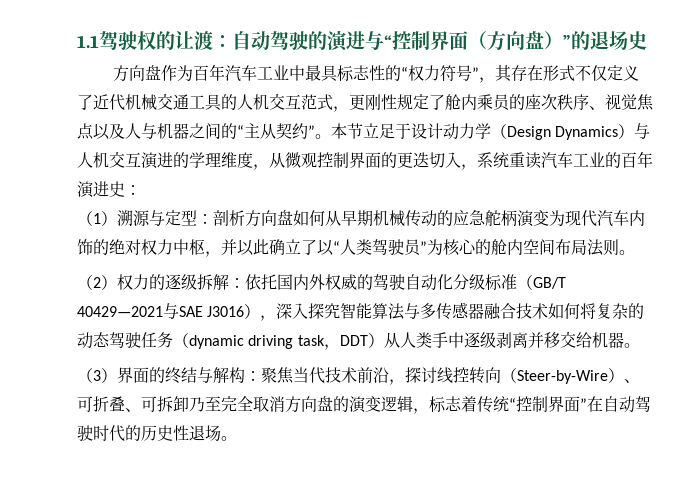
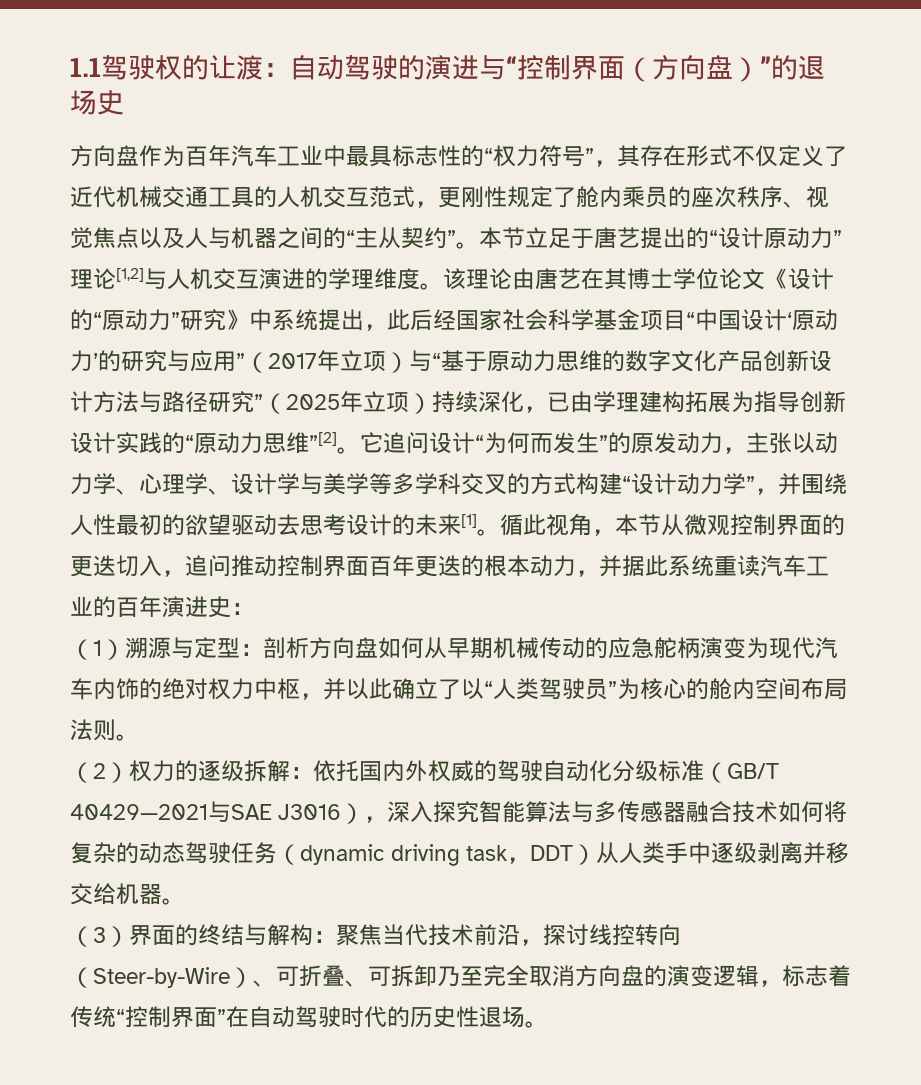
- 本节立足于设计动力学（Design Dynamics）与人机交互演进的学理维度，从微观控制界面的更迭切入，系统重读汽车工业的百年演进史：
+ 本节立足于唐艺提出的“设计原动力”理论[1,2]与人机交互演进的学理维度。该理论由唐艺在其博士学位论文《设计的“原动力”研究》中系统提出，此后经国家社会科学基金项目“中国设计‘原动力’的研究与应用”（2017年立项）与“基于原动力思维的数字文化产品创新设计方法与路径研究”（2025年立项）持续深化，已由学理建构拓展为指导创新设计实践的“原动力思维”[2]。它追问设计“为何而发生”的原发动力，主张以动力学、心理学、设计学与美学等多学科交叉的方式构建“设计动力学”，并围绕人性最初的欲望驱动去思考设计的未来[1]。循此视角，本节从微观控制界面的更迭切入，追问推动控制界面百年更迭的根本动力，并据此系统重读汽车工业的百年演进史：

